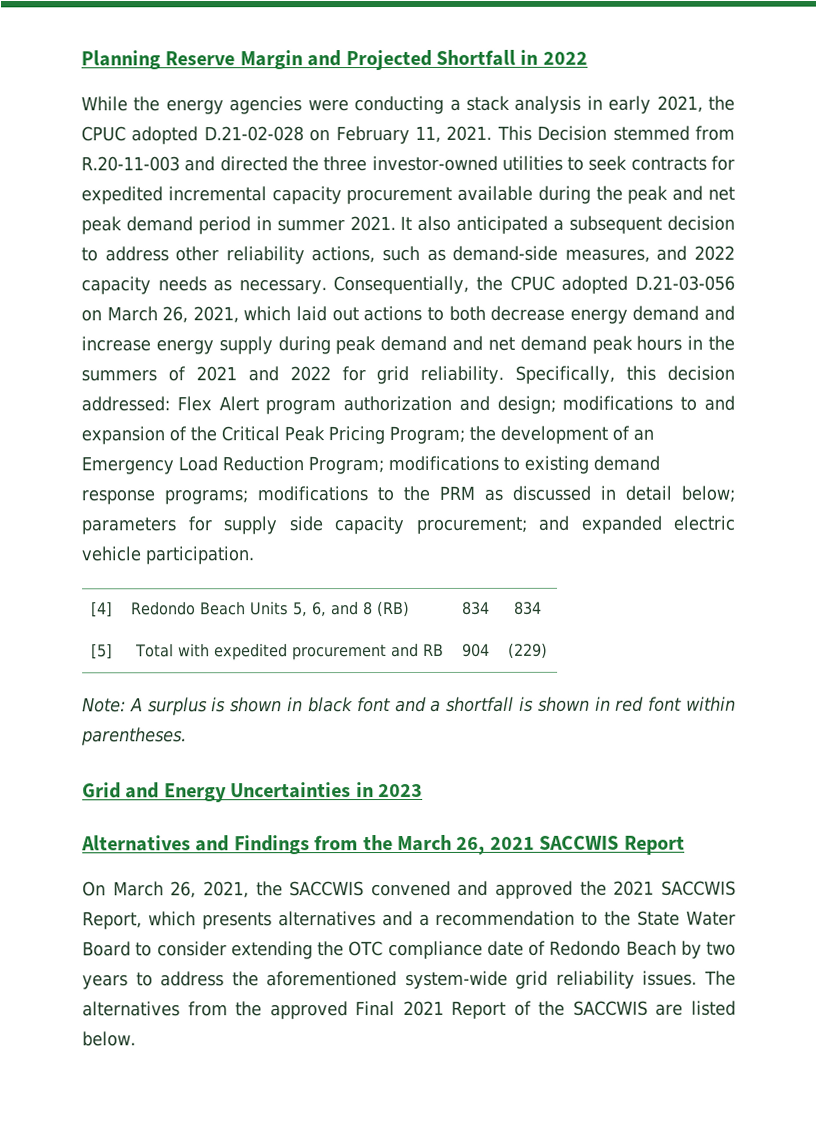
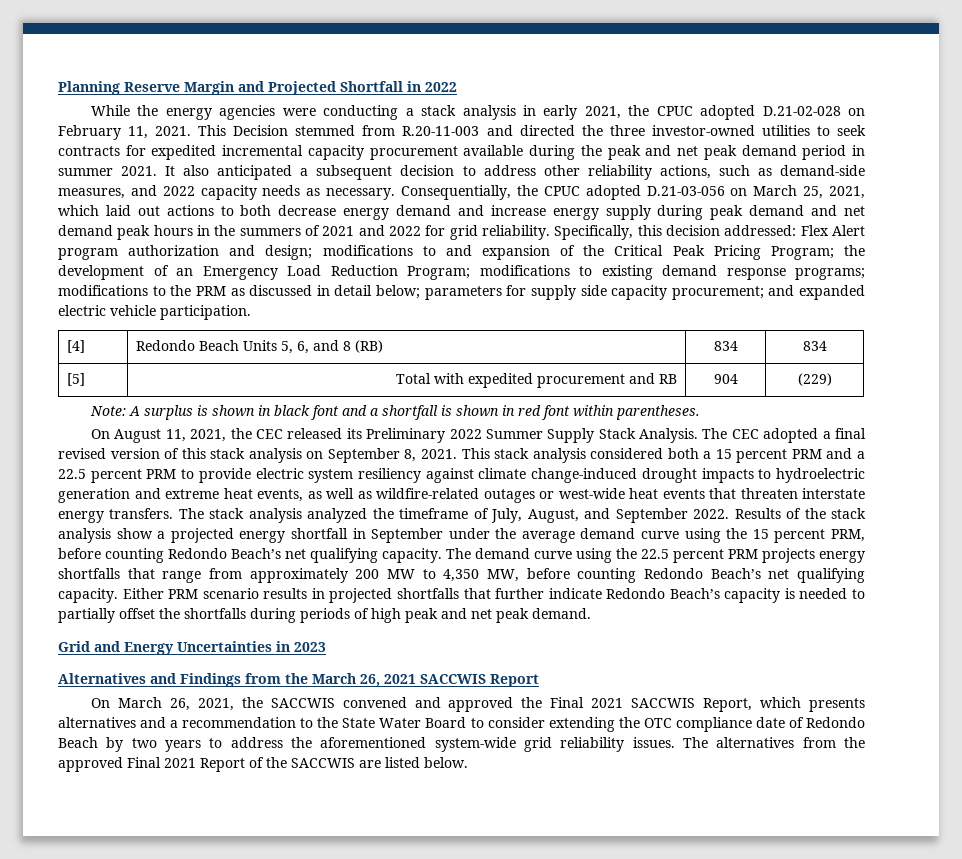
- Consequentially, the CPUC adopted D.21-03-056 on March 26, 2021, which laid out actions to both decrease energy demand and increase energy supply during peak demand and net demand peak hours in the summers of 2021 and 2022 for grid reliability.
+ Consequentially, the CPUC adopted D.21-03-056 on March 25, 2021, which laid out actions to both decrease energy demand and increase energy supply during peak demand and net demand peak hours in the summers of 2021 and 2022 for grid reliability.
+ On August 11, 2021, the CEC released its Preliminary 2022 Summer Supply Stack Analysis. The CEC adopted a final revised version of this stack analysis on September 8, 2021. This stack analysis considered both a 15 percent PRM and a 22.5 percent PRM to provide electric system resiliency against climate change-induced drought impacts to hydroelectric generation and extreme heat events, as well as wildfire-related outages or west-wide heat events that threaten interstate energy transfers. The stack analysis analyzed the timeframe of July, August, and September 2022. Results of the stack analysis show a projected energy shortfall in September under the average demand curve using the 15 percent PRM, before counting Redondo Beach’s net qualifying capacity. The demand curve using the 22.5 percent PRM projects energy shortfalls that range from approximately 200 MW to 4,350 MW, before counting Redondo Beach’s net qualifying capacity. Either PRM scenario results in projected shortfalls that further indicate Redondo Beach’s capacity is needed to partially offset the shortfalls during periods of high peak and net peak demand.
- On March 26, 2021, the SACCWIS convened and approved the 2021 SACCWIS Report, which presents alternatives and a recommendation to the State Water Board to consider extending the OTC compliance date of Redondo Beach by two years to address the aforementioned system-wide grid reliability issues.
+ On March 26, 2021, the SACCWIS convened and approved the Final 2021 SACCWIS Report, which presents alternatives and a recommendation to the State Water Board to consider extending the OTC compliance date of Redondo Beach by two years to address the aforementioned system-wide grid reliability issues.

